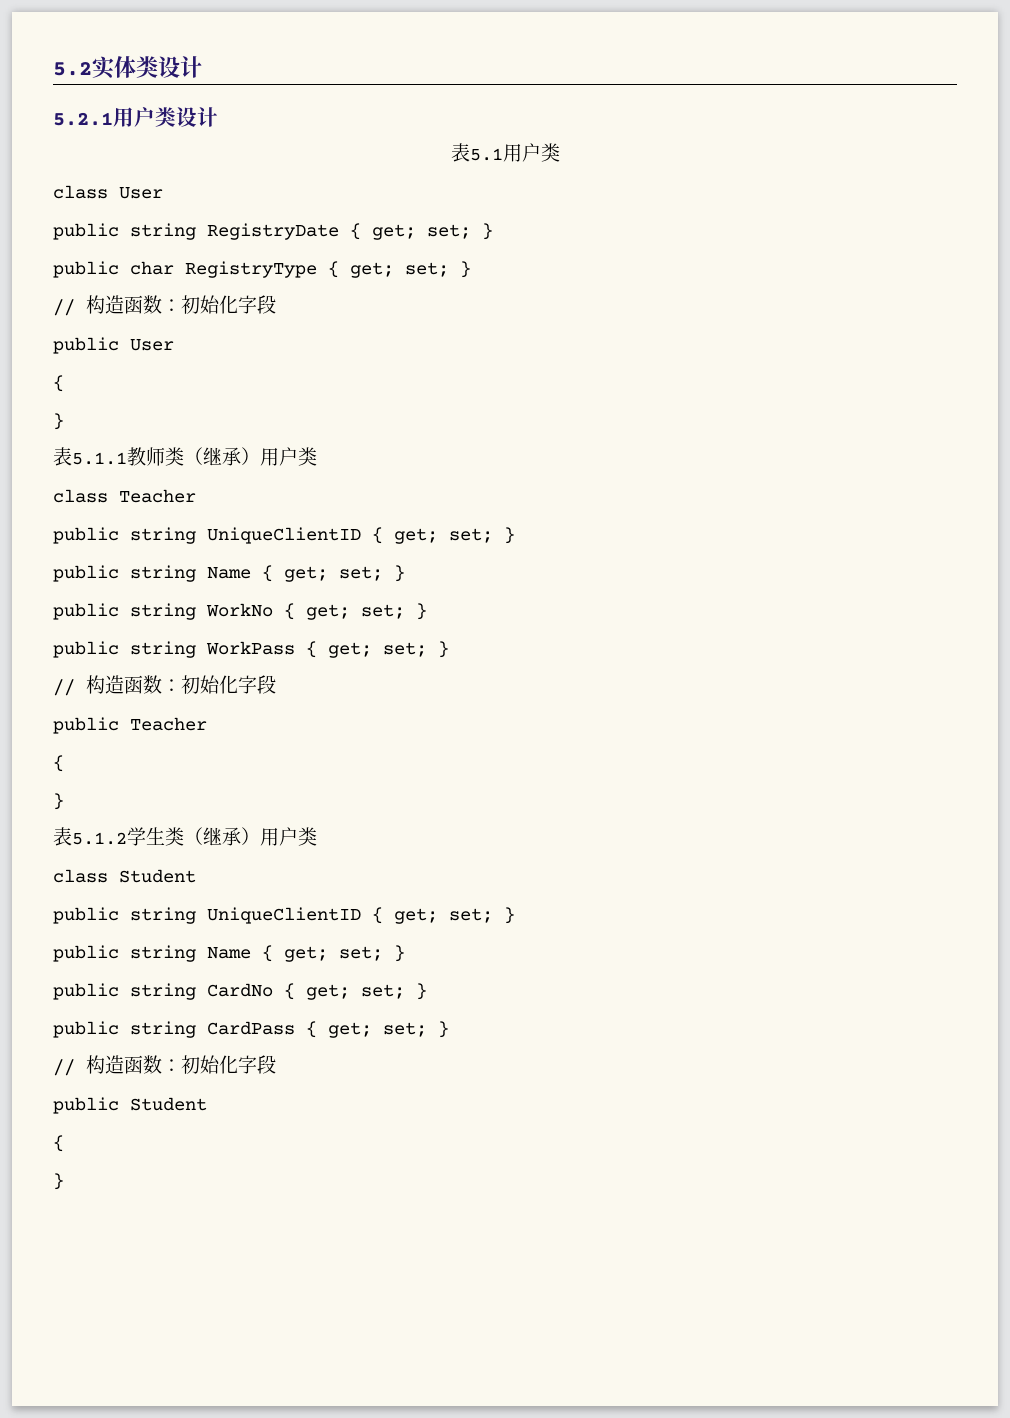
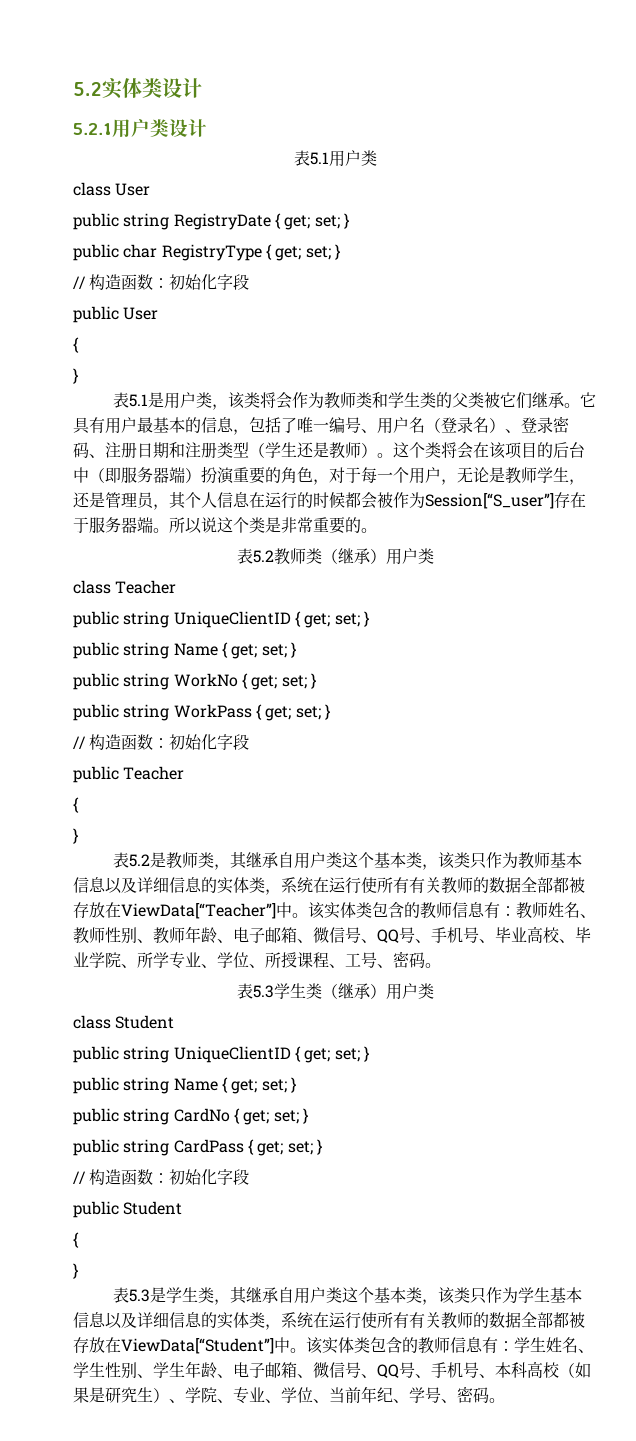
- 表5.1.1教师类（继承）用户类
+ 表5.1是用户类，该类将会作为教师类和学生类的父类被它们继承。它具有用户最基本的信息，包括了唯一编号、用户名（登录名）、登录密码、注册日期和注册类型（学生还是教师）。这个类将会在该项目的后台中（即服务器端）扮演重要的角色，对于每一个用户，无论是教师学生，还是管理员，其个人信息在运行的时候都会被作为Session[“S_user”]存在于服务器端。所以说这个类是非常重要的。
+ 表5.2教师类（继承）用户类
- 表5.1.2学生类（继承）用户类
+ 表5.2是教师类，其继承自用户类这个基本类，该类只作为教师基本信息以及详细信息的实体类，系统在运行使所有有关教师的数据全部都被存放在ViewData[“Teacher”]中。该实体类包含的教师信息有：教师姓名、教师性别、教师年龄、电子邮箱、微信号、QQ号、手机号、毕业高校、毕业学院、所学专业、学位、所授课程、工号、密码。
+ 表5.3学生类（继承）用户类
+ 表5.3是学生类，其继承自用户类这个基本类，该类只作为学生基本信息以及详细信息的实体类，系统在运行使所有有关教师的数据全部都被存放在ViewData[“Student”]中。该实体类包含的教师信息有：学生姓名、学生性别、学生年龄、电子邮箱、微信号、QQ号、手机号、本科高校（如果是研究生）、学院、专业、学位、当前年纪、学号、密码。

